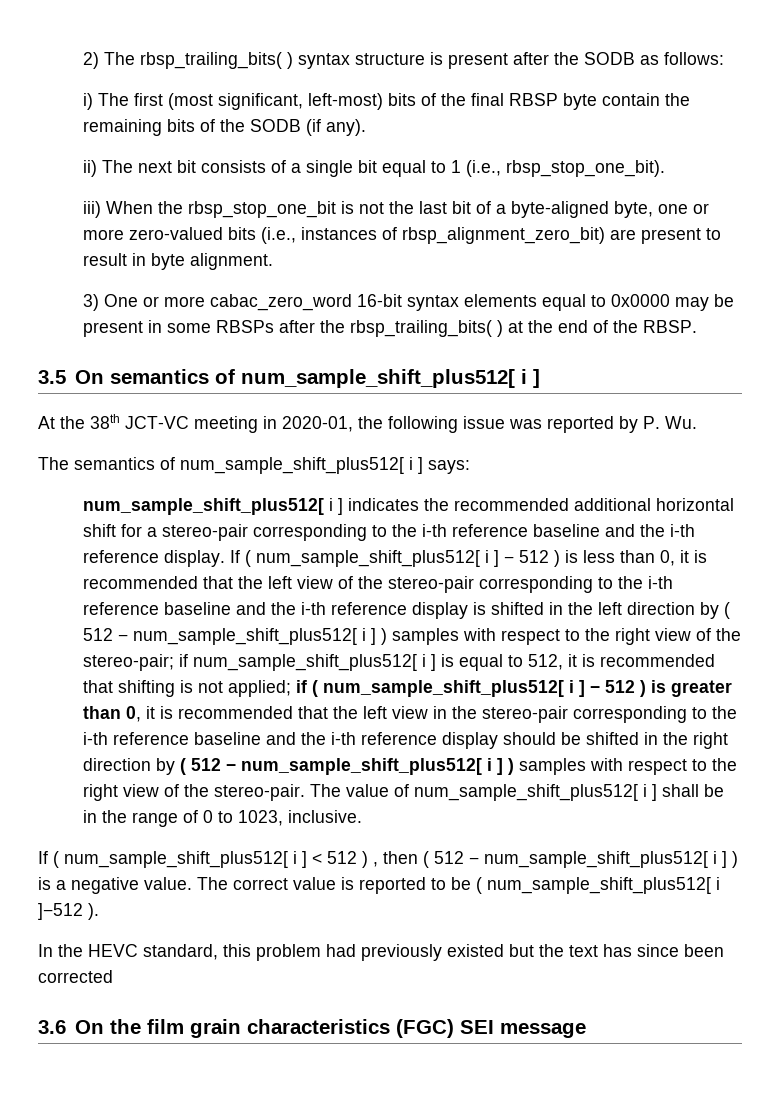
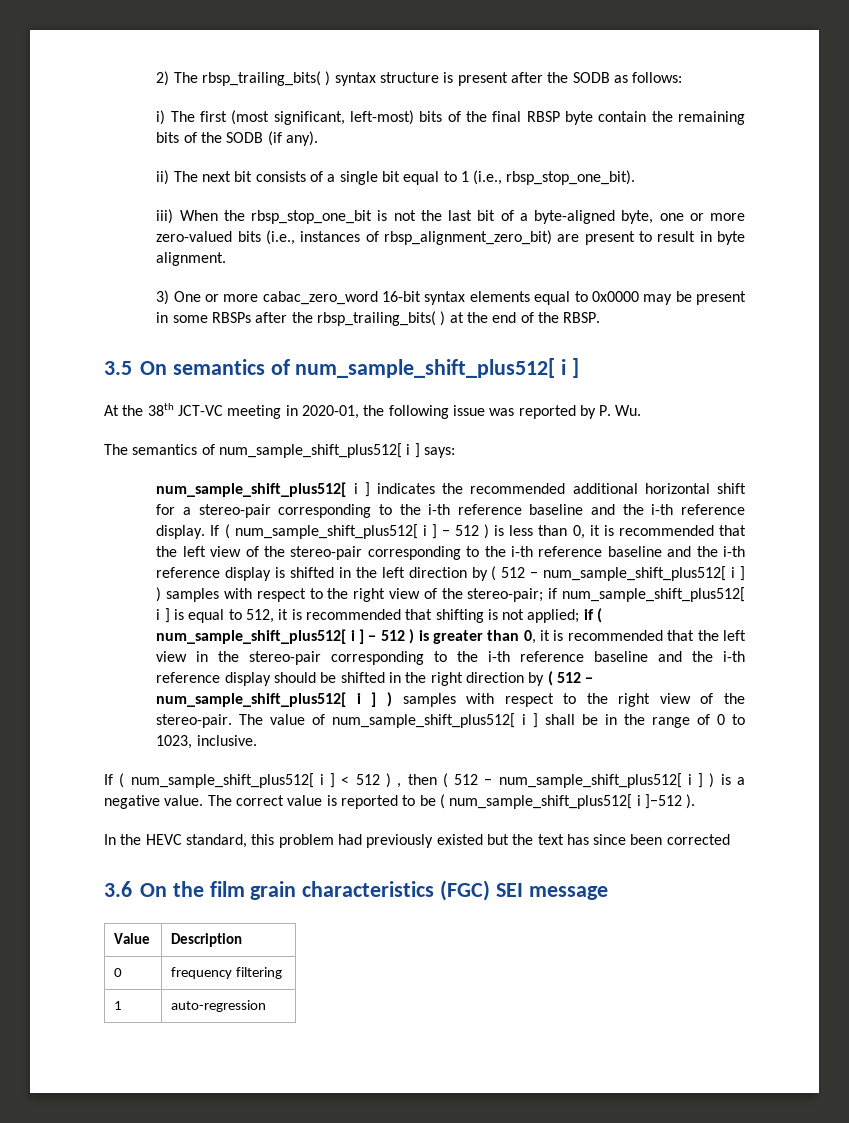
+ Value | Description
+ 0 | frequency filtering
+ 1 | auto-regression

